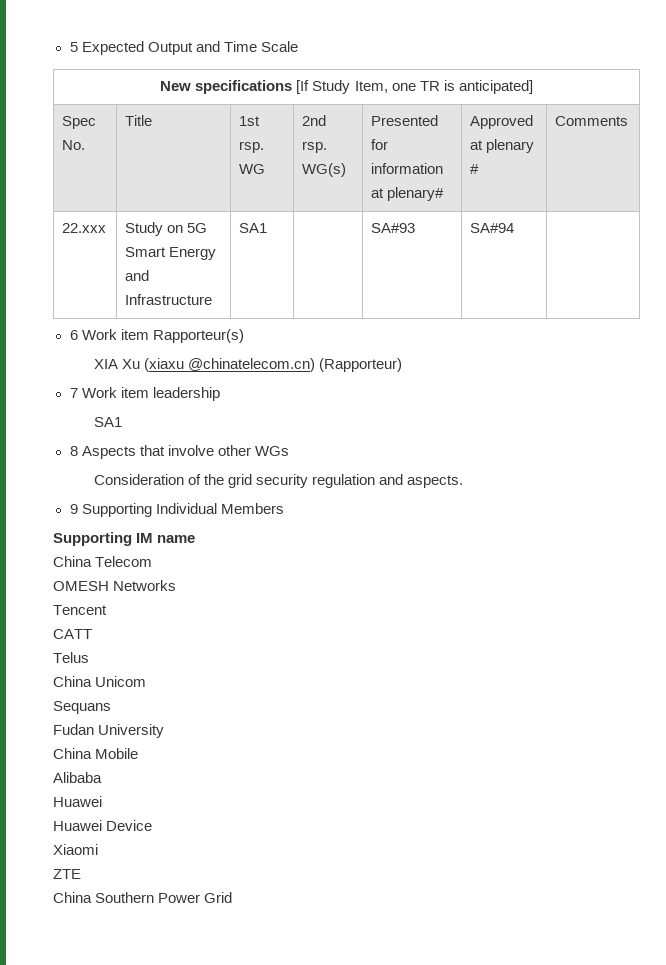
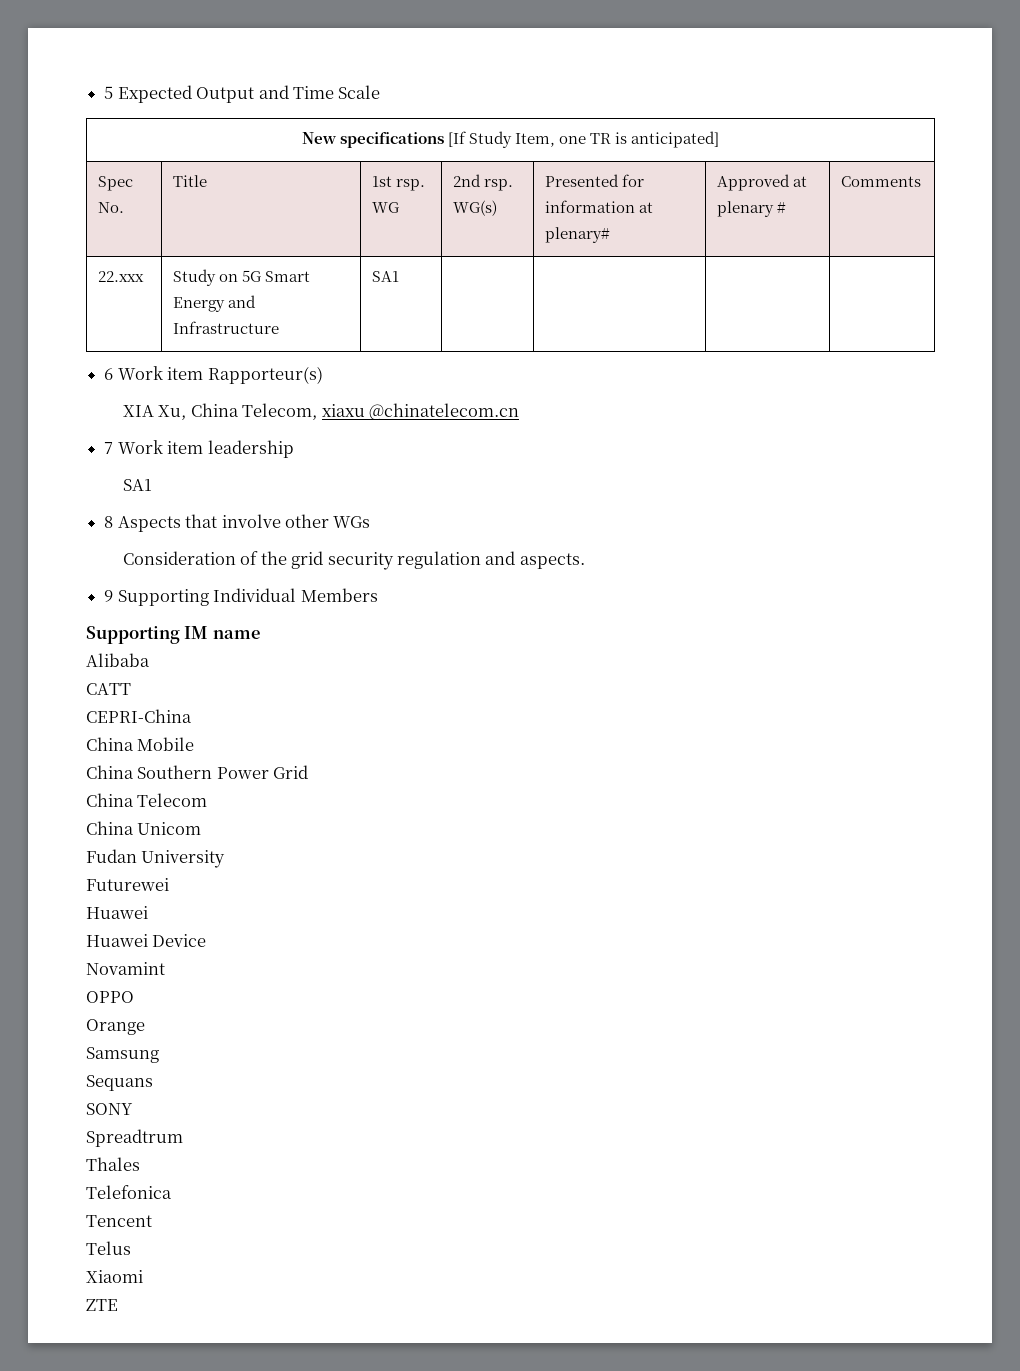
- 22.xxx | Study on 5G Smart Energy and Infrastructure | SA1 | | SA#93 | SA#94 |
+ 22.xxx | Study on 5G Smart Energy and Infrastructure | SA1 | | | |
- XIA Xu (xiaxu @chinatelecom.cn) (Rapporteur)
+ XIA Xu, China Telecom, xiaxu @chinatelecom.cn
+ Alibaba
+ CATT
+ CEPRI-China
+ China Mobile
+ China Southern Power Grid
  China Telecom
- OMESH Networks
- Tencent
- CATT
- Telus
- Sequans
- China Mobile
- Alibaba
+ Futurewei
+ Novamint
+ OPPO
+ Orange
+ Samsung
+ Sequans
+ SONY
+ Spreadtrum
+ Thales
+ Telefonica
+ Tencent
+ Telus
  Xiaomi
  ZTE
- China Southern Power Grid

